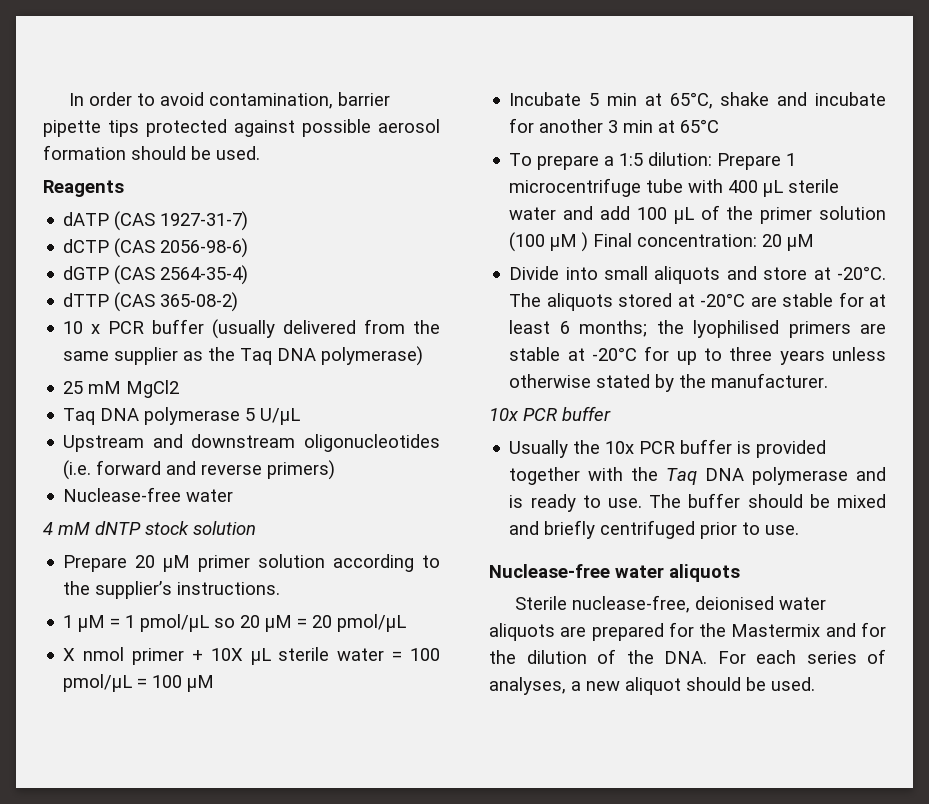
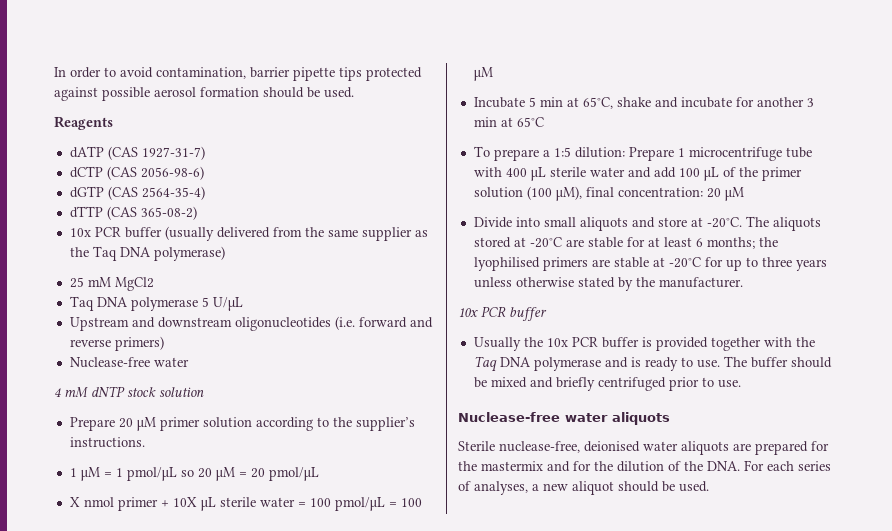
- 10 x PCR buffer (usually delivered from the same supplier as the Taq DNA polymerase)
+ 10x PCR buffer (usually delivered from the same supplier as the Taq DNA polymerase)
- To prepare a 1:5 dilution: Prepare 1 microcentrifuge tube with 400 μL sterile water and add 100 μL of the primer solution (100 μM ) Final concentration: 20 μM
+ To prepare a 1:5 dilution: Prepare 1 microcentrifuge tube with 400 μL sterile water and add 100 μL of the primer solution (100 μM), final concentration: 20 μM
- Sterile nuclease-free, deionised water aliquots are prepared for the Mastermix and for the dilution of the DNA. For each series of analyses, a new aliquot should be used.
+ Sterile nuclease-free, deionised water aliquots are prepared for the mastermix and for the dilution of the DNA. For each series of analyses, a new aliquot should be used.

